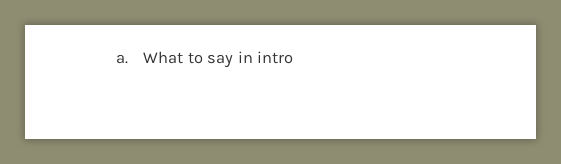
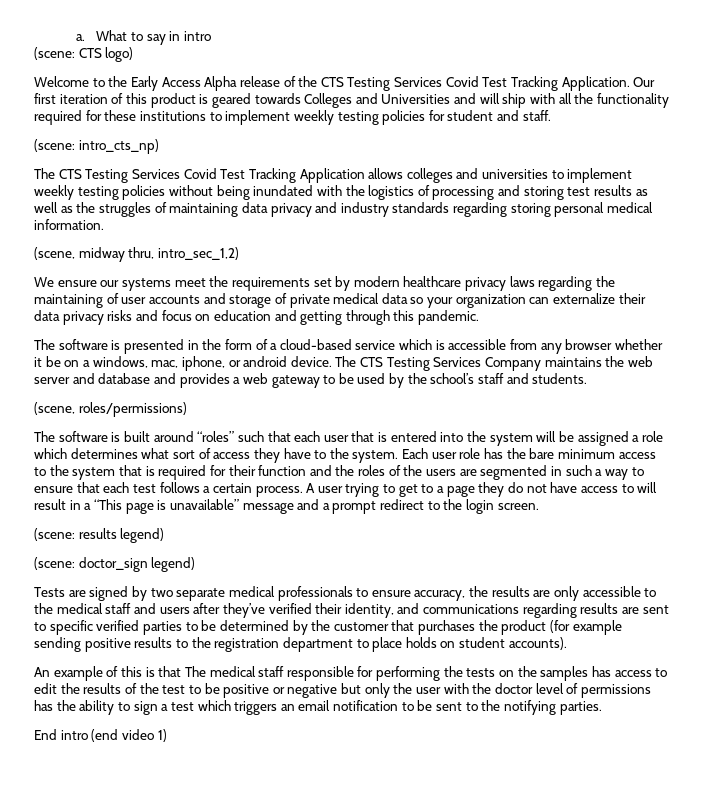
+ (scene: CTS logo)
+ Welcome to the Early Access Alpha release of the CTS Testing Services Covid Test Tracking Application. Our first iteration of this product is geared towards Colleges and Universities and will ship with all the functionality required for these institutions to implement weekly testing policies for student and staff.
+ (scene: intro_cts_np)
+ The CTS Testing Services Covid Test Tracking Application allows colleges and universities to implement weekly testing policies without being inundated with the logistics of processing and storing test results as well as the struggles of maintaining data privacy and industry standards regarding storing personal medical information.
+ (scene, midway thru, intro_sec_1,2)
+ We ensure our systems meet the requirements set by modern healthcare privacy laws regarding the maintaining of user accounts and storage of private medical data so your organization can externalize their data privacy risks and focus on education and getting through this pandemic.
+ The software is presented in the form of a cloud-based service which is accessible from any browser whether it be on a windows, mac, iphone, or android device. The CTS Testing Services Company maintains the web server and database and provides a web gateway to be used by the school’s staff and students.
+ (scene, roles/permissions)
+ The software is built around “roles” such that each user that is entered into the system will be assigned a role which determines what sort of access they have to the system. Each user role has the bare minimum access to the system that is required for their function and the roles of the users are segmented in such a way to ensure that each test follows a certain process. A user trying to get to a page they do not have access to will result in a “This page is unavailable” message and a prompt redirect to the login screen.
+ (scene: results legend)
+ (scene: doctor_sign legend)
+ Tests are signed by two separate medical professionals to ensure accuracy, the results are only accessible to the medical staff and users after they’ve verified their identity, and communications regarding results are sent to specific verified parties to be determined by the customer that purchases the product (for example sending positive results to the registration department to place holds on student accounts).
+ An example of this is that The medical staff responsible for performing the tests on the samples has access to edit the results of the test to be positive or negative but only the user with the doctor level of permissions has the ability to sign a test which triggers an email notification to be sent to the notifying parties.
+ End intro (end video 1)

